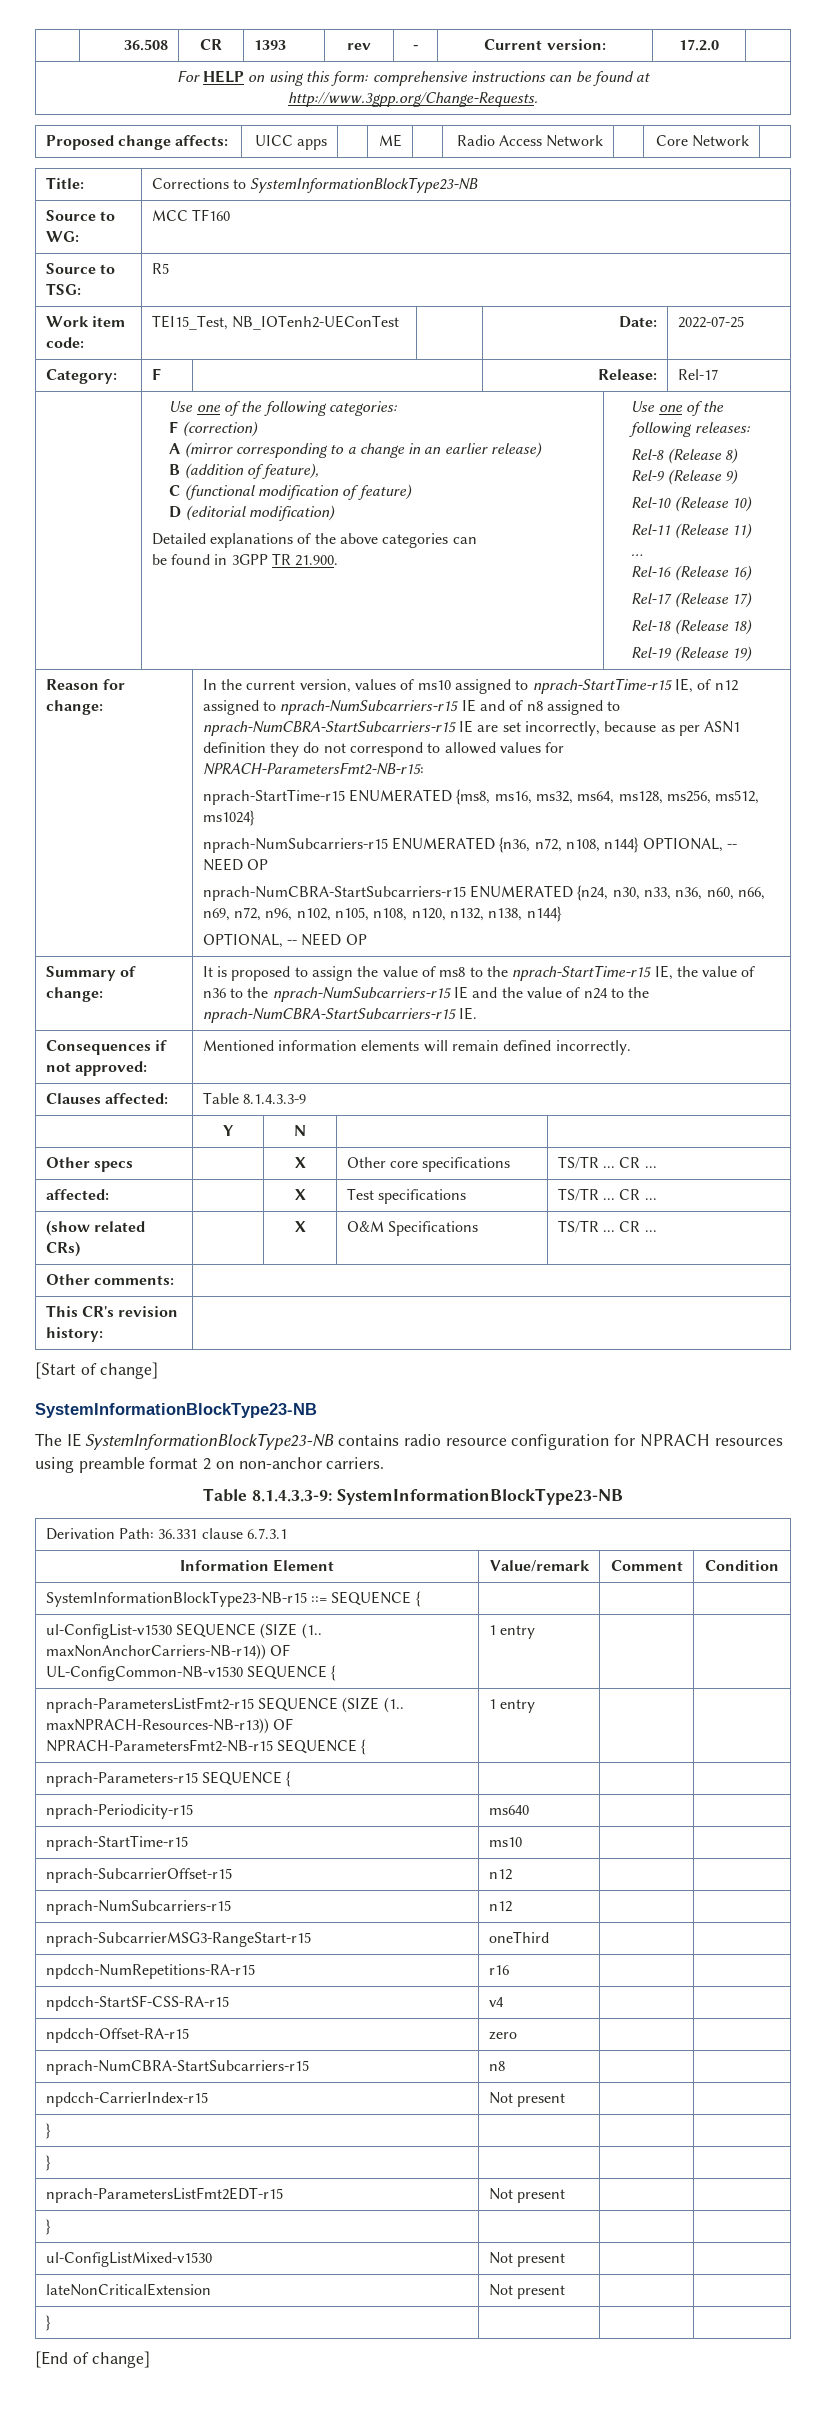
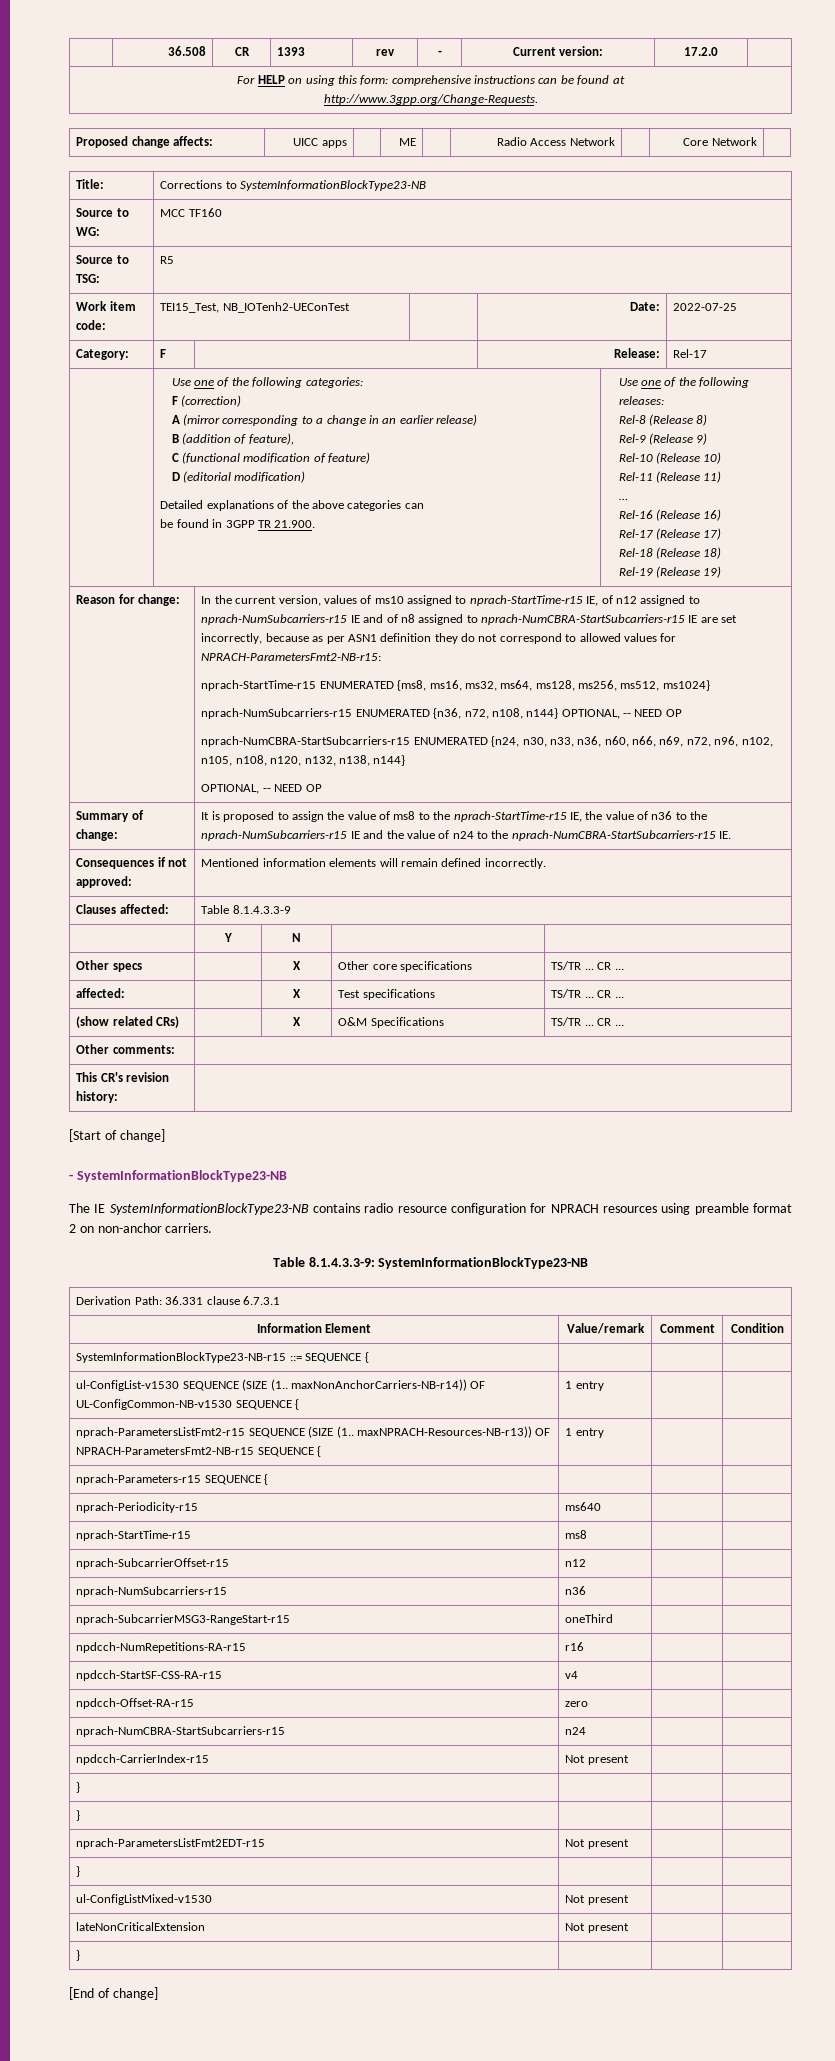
  [Start of change]
- SystemInformationBlockType23-NB
+ - SystemInformationBlockType23-NB
- nprach-StartTime-r15 | ms10 | |
+ nprach-StartTime-r15 | ms8 | |
- nprach-NumSubcarriers-r15 | n12 | |
+ nprach-NumSubcarriers-r15 | n36 | |
- nprach-NumCBRA-StartSubcarriers-r15 | n8 | |
+ nprach-NumCBRA-StartSubcarriers-r15 | n24 | |

